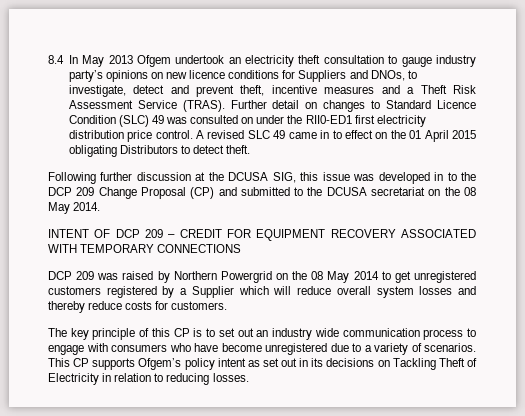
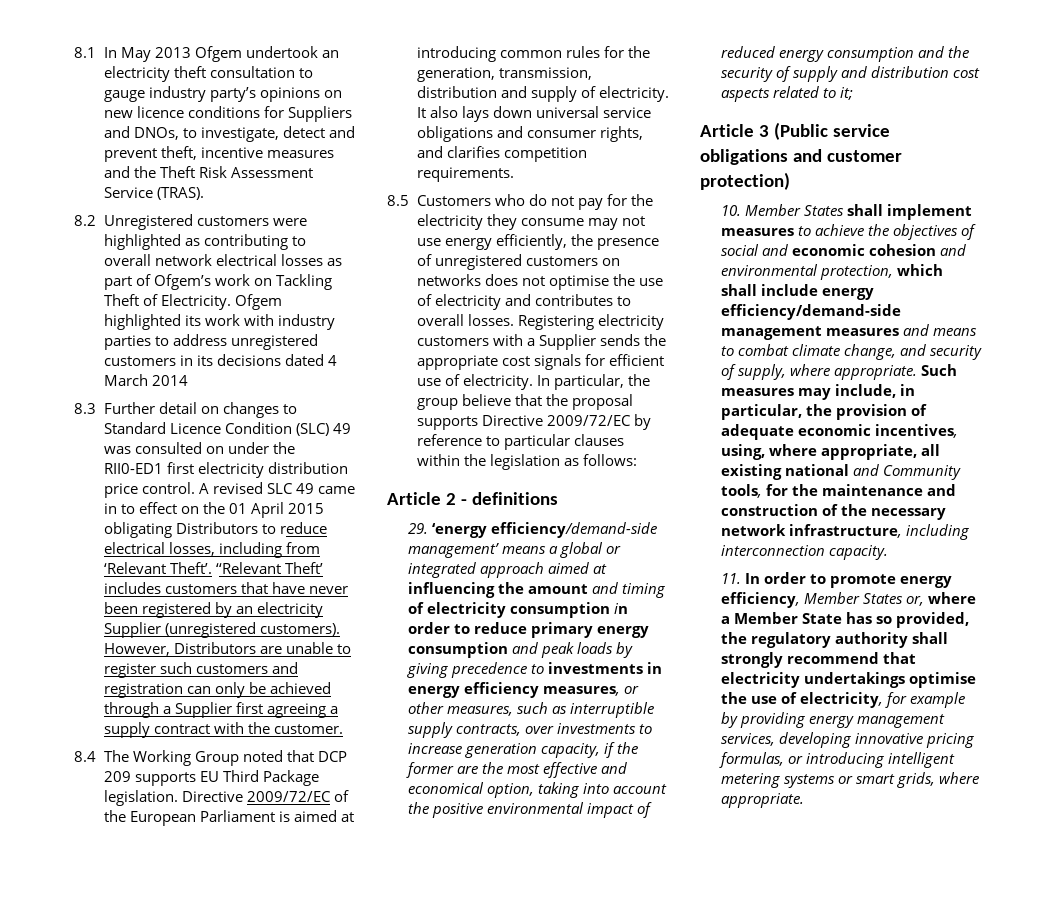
- 8.4 In May 2013 Ofgem undertook an electricity theft consultation to gauge industry party’s opinions on new licence conditions for Suppliers and DNOs, to investigate, detect and prevent theft, incentive measures and a Theft Risk Assessment Service (TRAS). Further detail on changes to Standard Licence Condition (SLC) 49 was consulted on under the RII0-ED1 first electricity distribution price control.
+ 8.1 In May 2013 Ofgem undertook an electricity theft consultation to gauge industry party’s opinions on new licence conditions for Suppliers and DNOs, to investigate, detect and prevent theft, incentive measures and the Theft Risk Assessment Service (TRAS).
+ 8.2 Unregistered customers were highlighted as contributing to overall network electrical losses as part of Ofgem’s work on Tackling Theft of Electricity. Ofgem highlighted its work with industry parties to address unregistered customers in its decisions dated 4 March 2014
+ 8.3 Further detail on changes to Standard Licence Condition (SLC) 49 was consulted on under the RII0-ED1 first electricity distribution price control.
- A revised SLC 49 came in to effect on the 01 April 2015 obligating Distributors to detect theft.
- Following further discussion at the DCUSA SIG, this issue was developed in to the DCP 209 Change Proposal (CP) and submitted to the DCUSA secretariat on the 08 May 2014.
- INTENT OF DCP 209 – CREDIT FOR EQUIPMENT RECOVERY ASSOCIATED WITH TEMPORARY CONNECTIONS
- DCP 209 was raised by Northern Powergrid on the 08 May 2014 to get unregistered customers registered by a Supplier which will reduce overall system losses and thereby reduce costs for customers.
- The key principle of this CP is to set out an industry wide communication process to engage with consumers who have become unregistered due to a variety of scenarios. This CP supports Ofgem’s policy intent as set out in its decisions on Tackling Theft of Electricity in relation to reducing losses.
+ A revised SLC 49 came in to effect on the 01 April 2015 obligating Distributors to reduce electrical losses, including from ‘Relevant Theft’. ‘‘Relevant Theft’ includes customers that have never been registered by an electricity Supplier (unregistered customers). However, Distributors are unable to register such customers and registration can only be achieved through a Supplier first agreeing a supply contract with the customer.
+ 8.4 The Working Group noted that DCP 209 supports EU Third Package legislation. Directive 2009/72/EC of the European Parliament is aimed at introducing common rules for the generation, transmission, distribution and supply of electricity. It also lays down universal service obligations and consumer rights, and clarifies competition requirements.
+ 8.5 Customers who do not pay for the electricity they consume may not use energy efficiently, the presence of unregistered customers on networks does not optimise the use of electricity and contributes to overall losses. Registering electricity customers with a Supplier sends the appropriate cost signals for efficient use of electricity. In particular, the group believe that the proposal supports Directive 2009/72/EC by reference to particular clauses within the legislation as follows:
+ Article 2 - definitions
+ 29. ‘energy efficiency/demand-side management’ means a global or integrated approach aimed at influencing the amount and timing of electricity consumption in order to reduce primary energy consumption and peak loads by giving precedence to investments in energy efficiency measures, or other measures, such as interruptible supply contracts, over investments to increase generation capacity, if the former are the most effective and economical option, taking into account the positive environmental impact of reduced energy consumption and the security of supply and distribution cost aspects related to it;
+ Article 3 (Public service obligations and customer protection)
+ 10. Member States shall implement measures to achieve the objectives of social and economic cohesion and environmental protection, which shall include energy efficiency/demand-side management measures and means to combat climate change, and security of supply, where appropriate. Such measures may include, in particular, the provision of adequate economic incentives, using, where appropriate, all existing national and Community tools, for the maintenance and construction of the necessary network infrastructure, including interconnection capacity.
+ 11. In order to promote energy efficiency, Member States or, where a Member State has so provided, the regulatory authority shall strongly recommend that electricity undertakings optimise the use of electricity, for example by providing energy management services, developing innovative pricing formulas, or introducing intelligent metering systems or smart grids, where appropriate.

